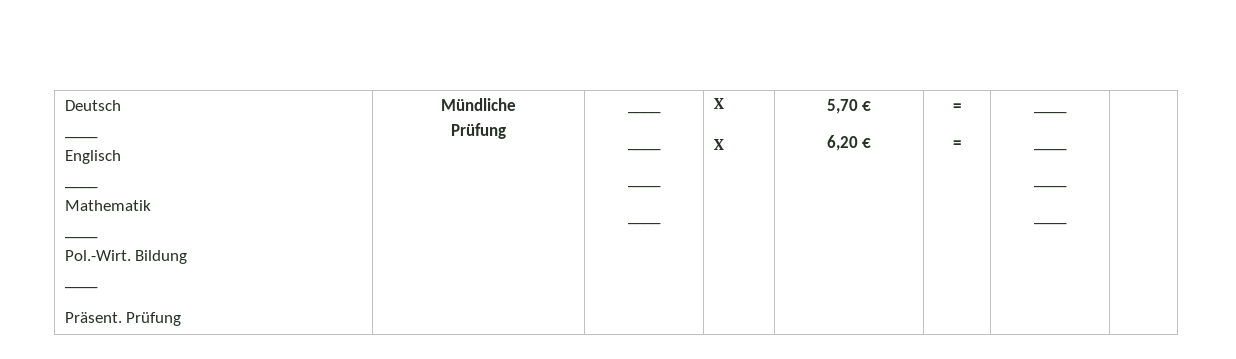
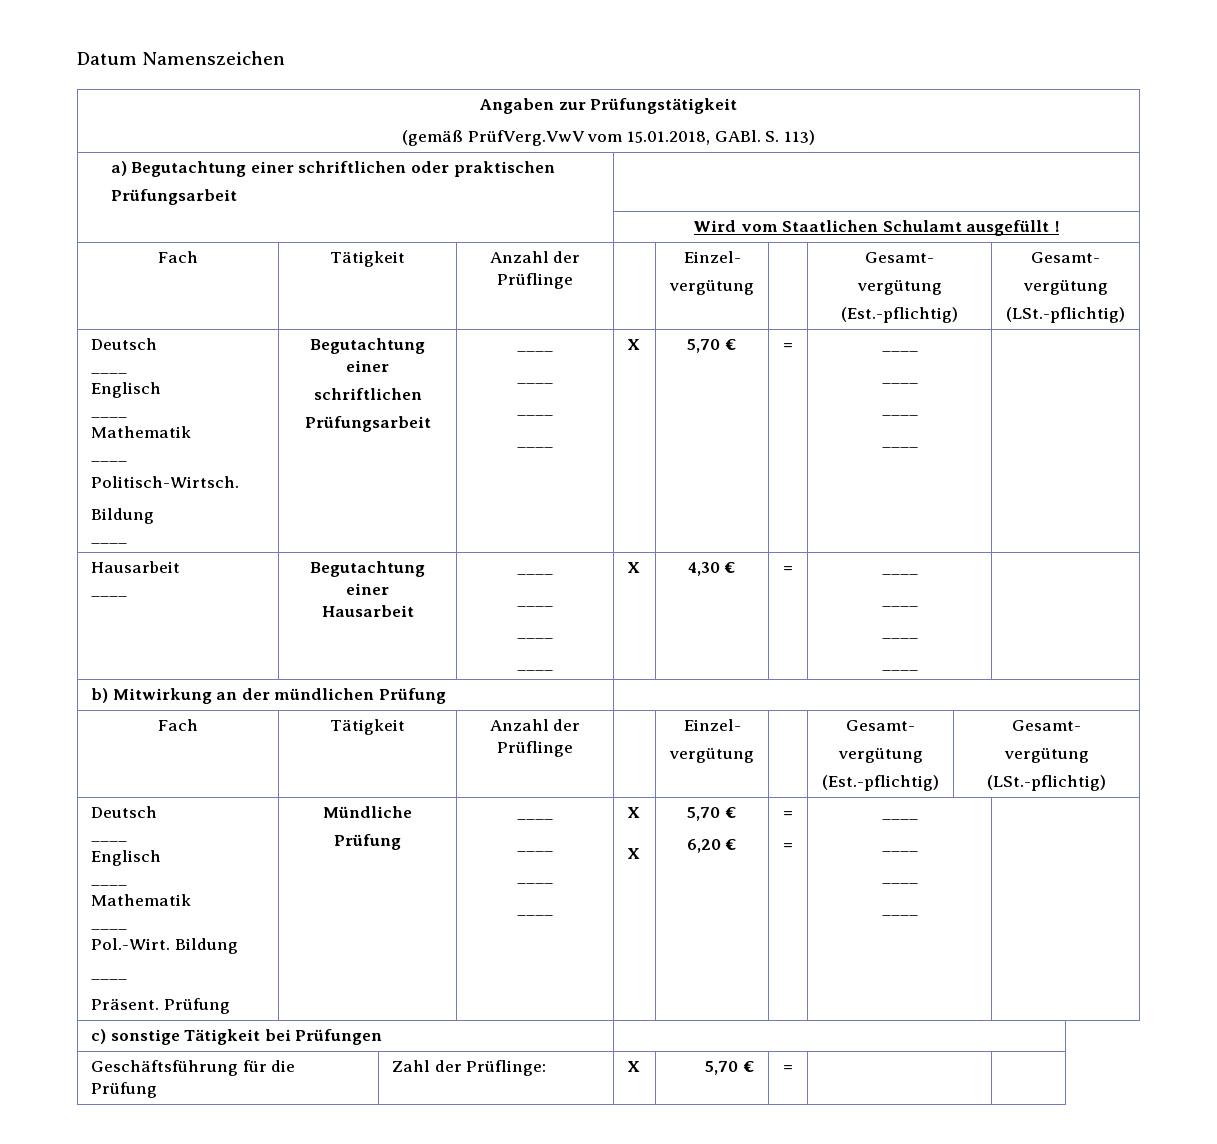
+ Datum Namenszeichen
+ Angaben zur Prüfungstätigkeit
+ (gemäß PrüfVerg.VwV vom 15.01.2018, GABl. S. 113)
+ a) Begutachtung einer schriftlichen oder praktischen
+ Prüfungsarbeit |
+ | Wird vom Staatlichen Schulamt ausgefüllt !
+ Fach | Tätigkeit | Anzahl der Prüflinge | | Einzel-
+ vergütung | | Gesamt-
+ vergütung
+ (Est.-pflichtig) | Gesamt-
+ vergütung
+ (LSt.-pflichtig)
+ Deutsch
+ ____
+ Englisch
+ ____
+ Mathematik
+ ____
+ Politisch-Wirtsch.
+ Bildung
+ ____ | Begutachtung einer
+ schriftlichen
+ Prüfungsarbeit | ____
+ ____
+ ____
+ ____ | X | 5,70 € | = | ____
+ ____
+ ____
+ ____ |
+ Hausarbeit
+ ____ | Begutachtung einer
+ Hausarbeit | ____
+ ____
+ ____
+ ____ | X | 4,30 € | = | ____
+ ____
+ ____
+ ____ |
+ b) Mitwirkung an der mündlichen Prüfung |
+ Fach | Tätigkeit | Anzahl der Prüflinge | | Einzel-
+ vergütung | | Gesamt-
+ vergütung
+ (Est.-pflichtig) | Gesamt-
+ vergütung
+ (LSt.-pflichtig)
+ c) sonstige Tätigkeit bei Prüfungen |
+ Geschäftsführung für die Prüfung | Zahl der Prüflinge: | X | 5,70 € | = | |

